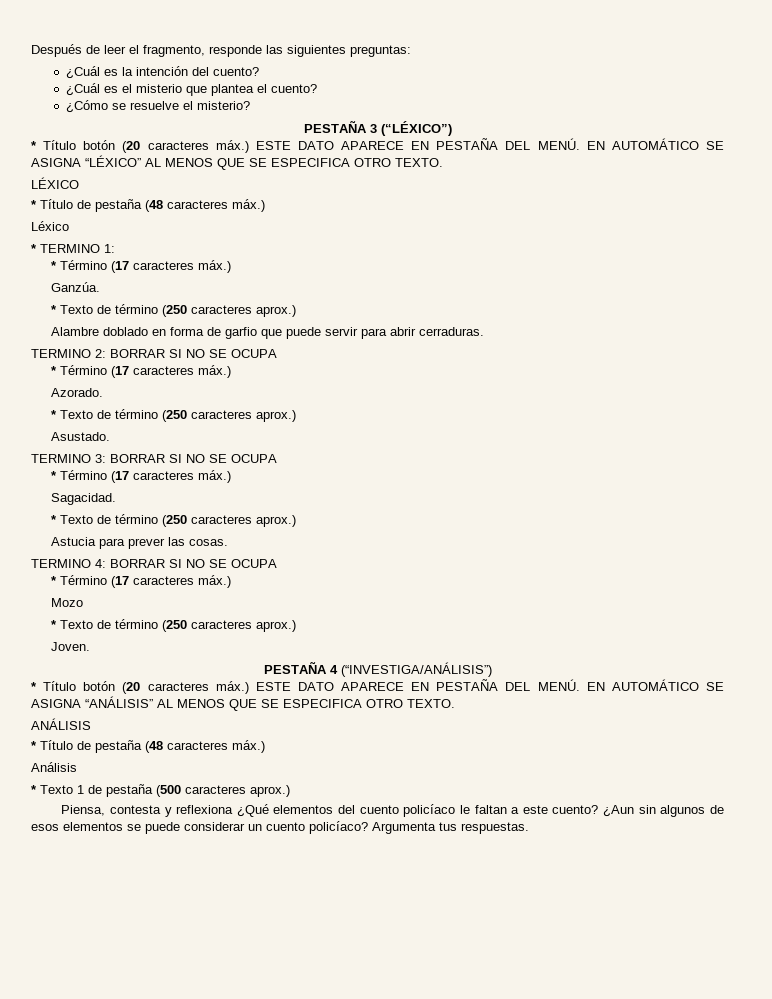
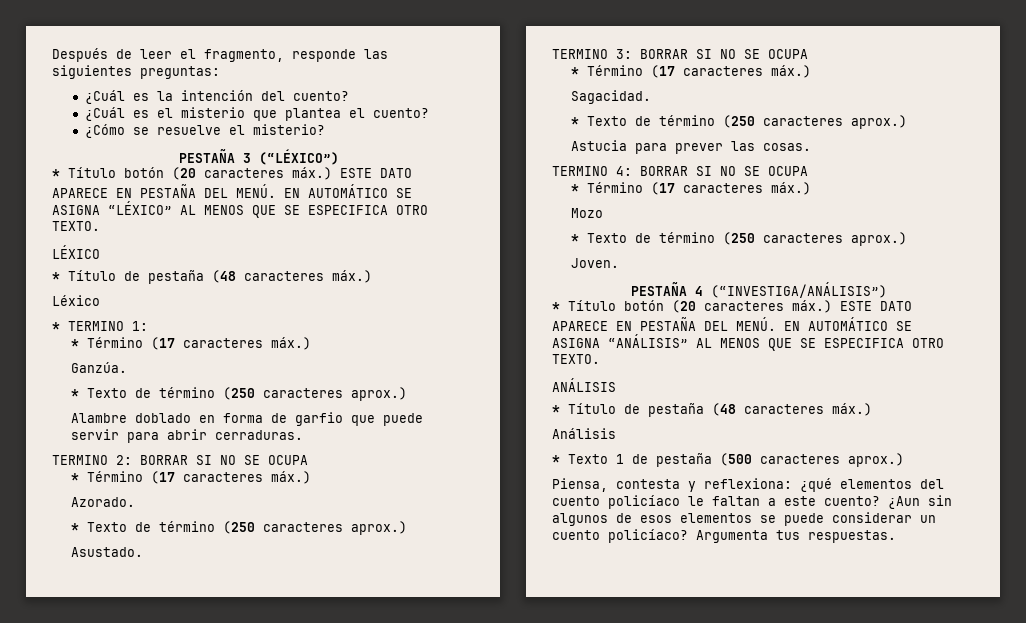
- Piensa, contesta y reflexiona ¿Qué elementos del cuento policíaco le faltan a este cuento?
+ Piensa, contesta y reflexiona: ¿qué elementos del cuento policíaco le faltan a este cuento?

